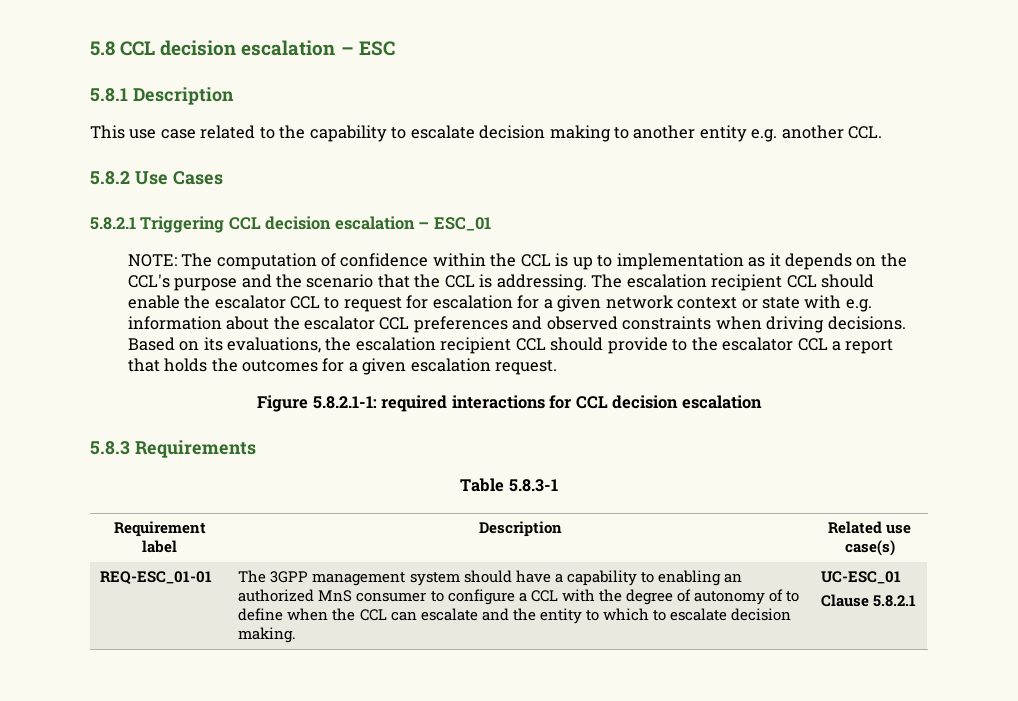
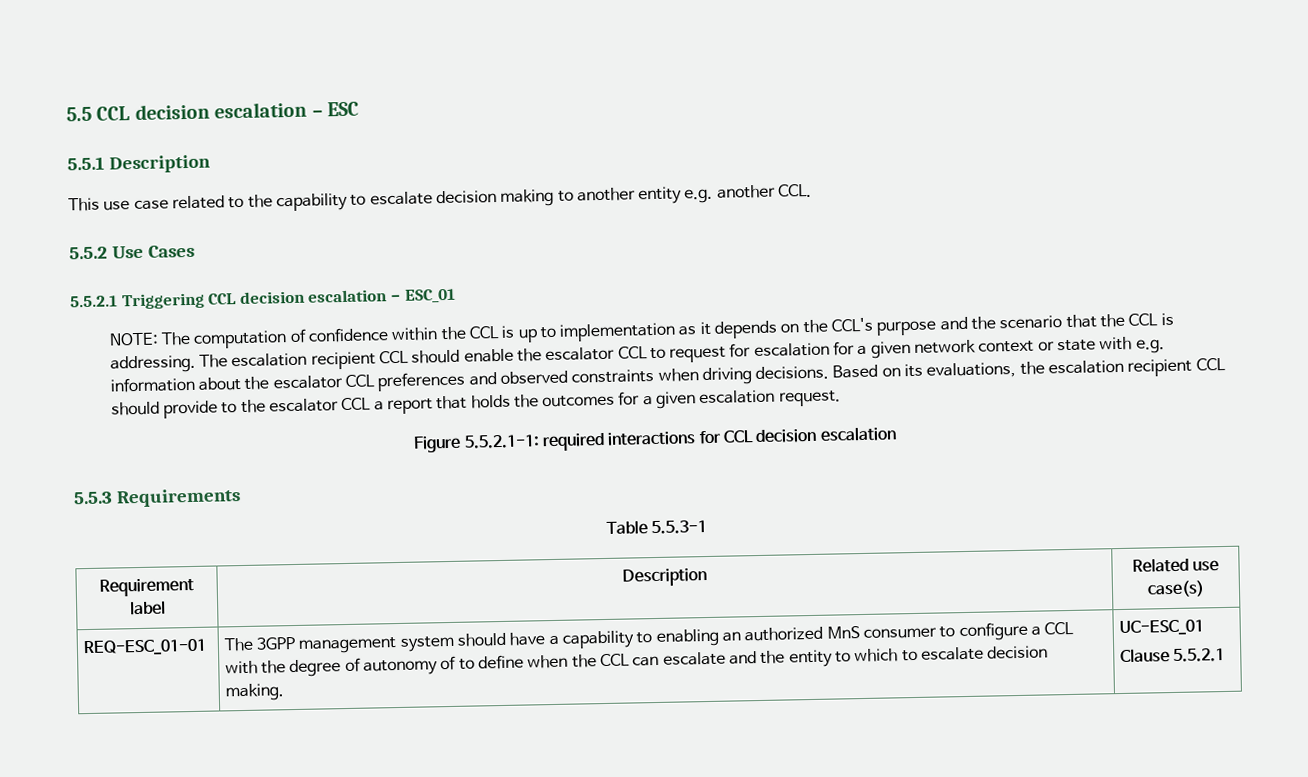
- 5.8 CCL decision escalation – ESC
+ 5.5 CCL decision escalation – ESC
- 5.8.1 Description
+ 5.5.1 Description
- 5.8.2 Use Cases
+ 5.5.2 Use Cases
- 5.8.2.1 Triggering CCL decision escalation – ESC_01
+ 5.5.2.1 Triggering CCL decision escalation – ESC_01
- Figure 5.8.2.1-1: required interactions for CCL decision escalation
+ Figure 5.5.2.1-1: required interactions for CCL decision escalation
- 5.8.3 Requirements
+ 5.5.3 Requirements
- Table 5.8.3-1
+ Table 5.5.3-1
- Clause 5.8.2.1
+ Clause 5.5.2.1

